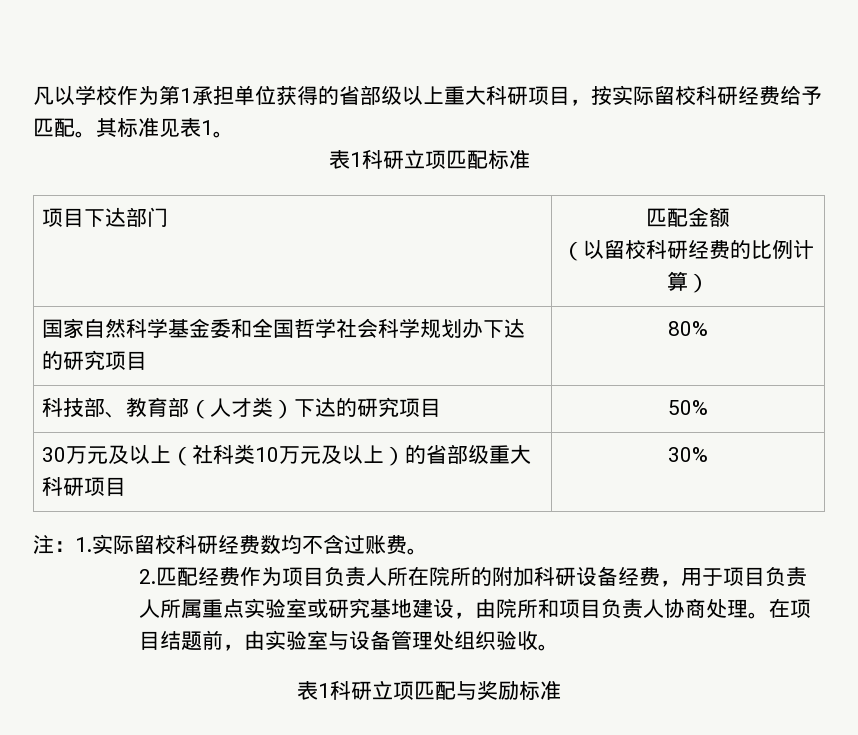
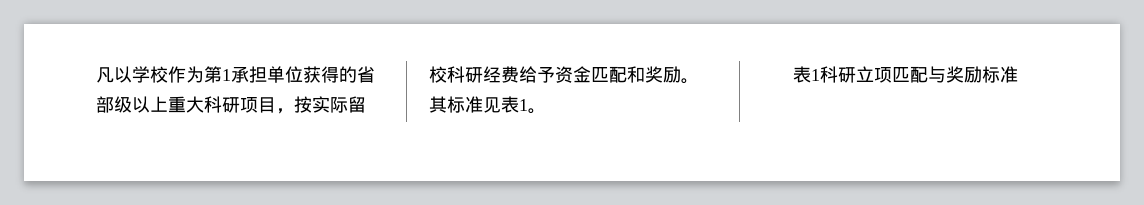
- 凡以学校作为第1承担单位获得的省部级以上重大科研项目，按实际留校科研经费给予匹配。
+ 凡以学校作为第1承担单位获得的省部级以上重大科研项目，按实际留校科研经费给予资金匹配和奖励。
- 表1科研立项匹配标准
- 项目下达部门 | 匹配金额
- （以留校科研经费的比例计算）
- 国家自然科学基金委和全国哲学社会科学规划办下达的研究项目 | 80%
- 科技部、教育部（人才类）下达的研究项目 | 50%
- 30万元及以上（社科类10万元及以上）的省部级重大科研项目 | 30%
- 注：1.实际留校科研经费数均不含过账费。
- 2.匹配经费作为项目负责人所在院所的附加科研设备经费，用于项目负责人所属重点实验室或研究基地建设，由院所和项目负责人协商处理。在项目结题前，由实验室与设备管理处组织验收。

